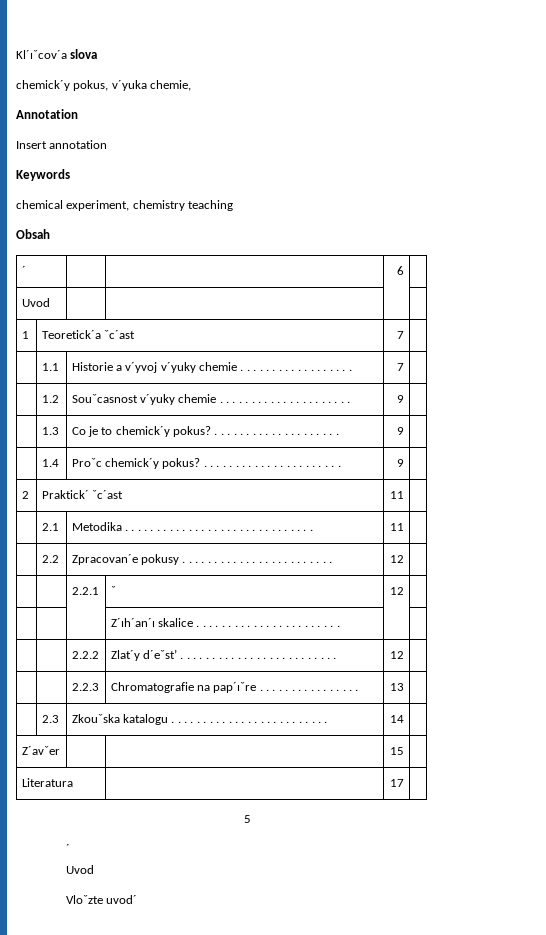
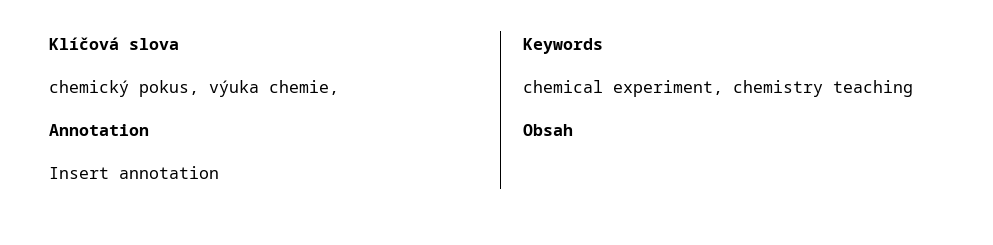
- Kl´ıˇcov´a slova
+ Klíčová slova
- chemick´y pokus, v´yuka chemie,
+ chemický pokus, výuka chemie,
- ´ | | | 6 |
- Uvod | | | |
- 1 | Teoretick´a ˇc´ast | 7 |
- | 1.1 | Historie a v´yvoj v´yuky chemie . . . . . . . . . . . . . . . . . . | 7 |
- | 1.2 | Souˇcasnost v´yuky chemie . . . . . . . . . . . . . . . . . . . . . | 9 |
- | 1.3 | Co je to chemick´y pokus? . . . . . . . . . . . . . . . . . . . . | 9 |
- | 1.4 | Proˇc chemick´y pokus? . . . . . . . . . . . . . . . . . . . . . . | 9 |
- 2 | Praktick´ ˇc´ast | 11 |
- | 2.1 | Metodika . . . . . . . . . . . . . . . . . . . . . . . . . . . . . . | 11 |
- | 2.2 | Zpracovan´e pokusy . . . . . . . . . . . . . . . . . . . . . . . . | 12 |
- | | 2.2.1 | ˇ | 12 |
- | | | Z´ıh´an´ı skalice . . . . . . . . . . . . . . . . . . . . . . . | |
- | | 2.2.2 | Zlat´y d´eˇst’ . . . . . . . . . . . . . . . . . . . . . . . . . | 12 |
- | | 2.2.3 | Chromatografie na pap´ıˇre . . . . . . . . . . . . . . . . | 13 |
- | 2.3 | Zkouˇska katalogu . . . . . . . . . . . . . . . . . . . . . . . . . | 14 |
- Z´avˇer | | | 15 |
- Literatura | | 17 |
- 5
- ´
- Uvod
- Vloˇzte uvod´

